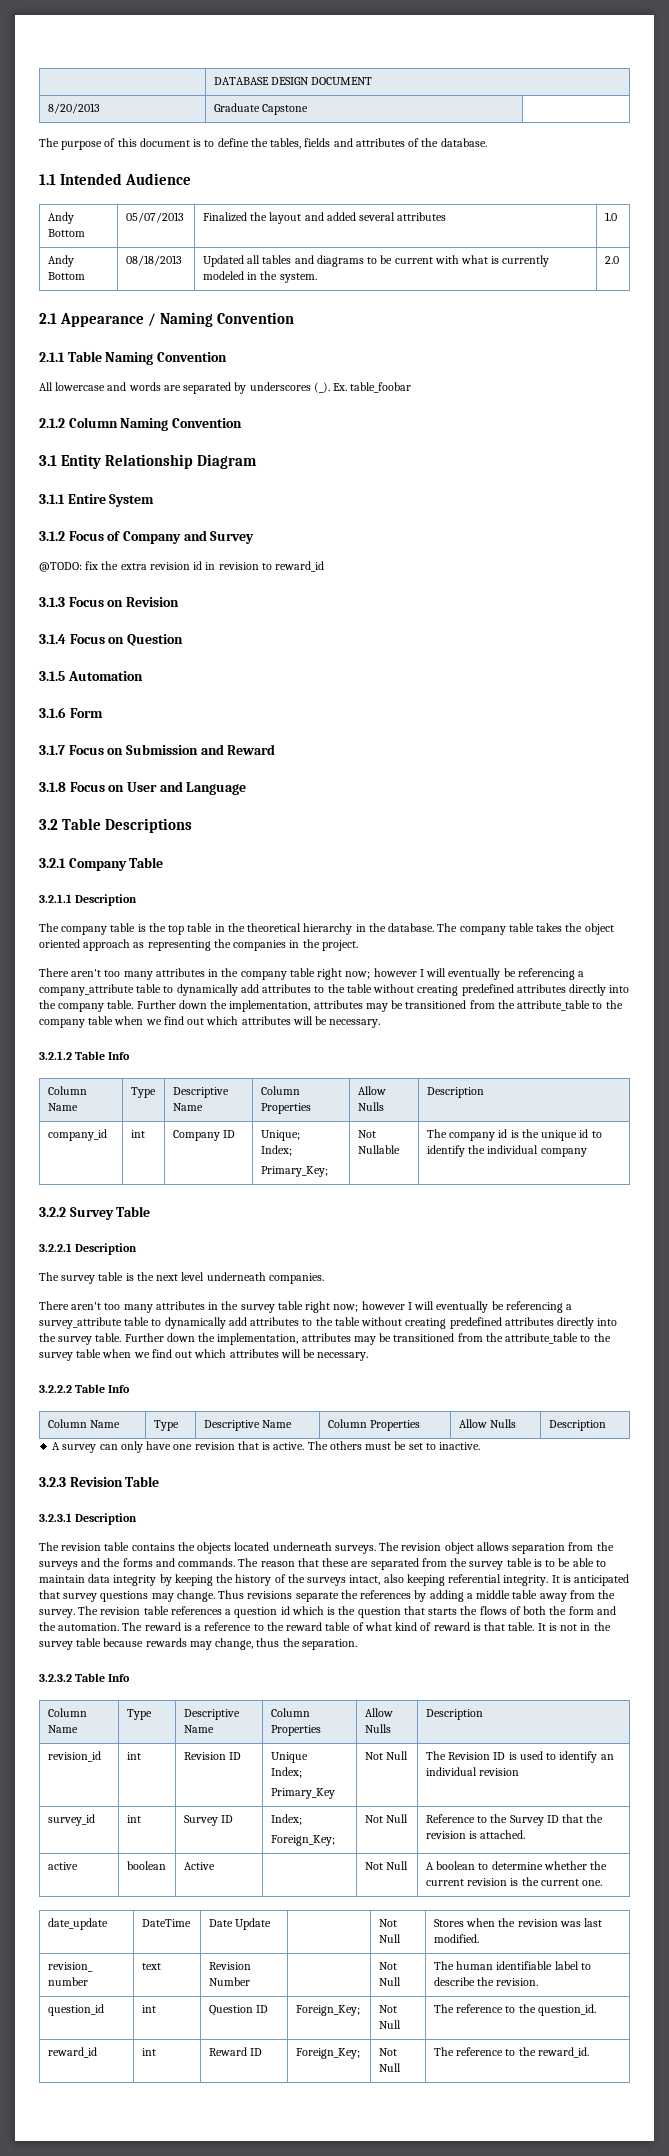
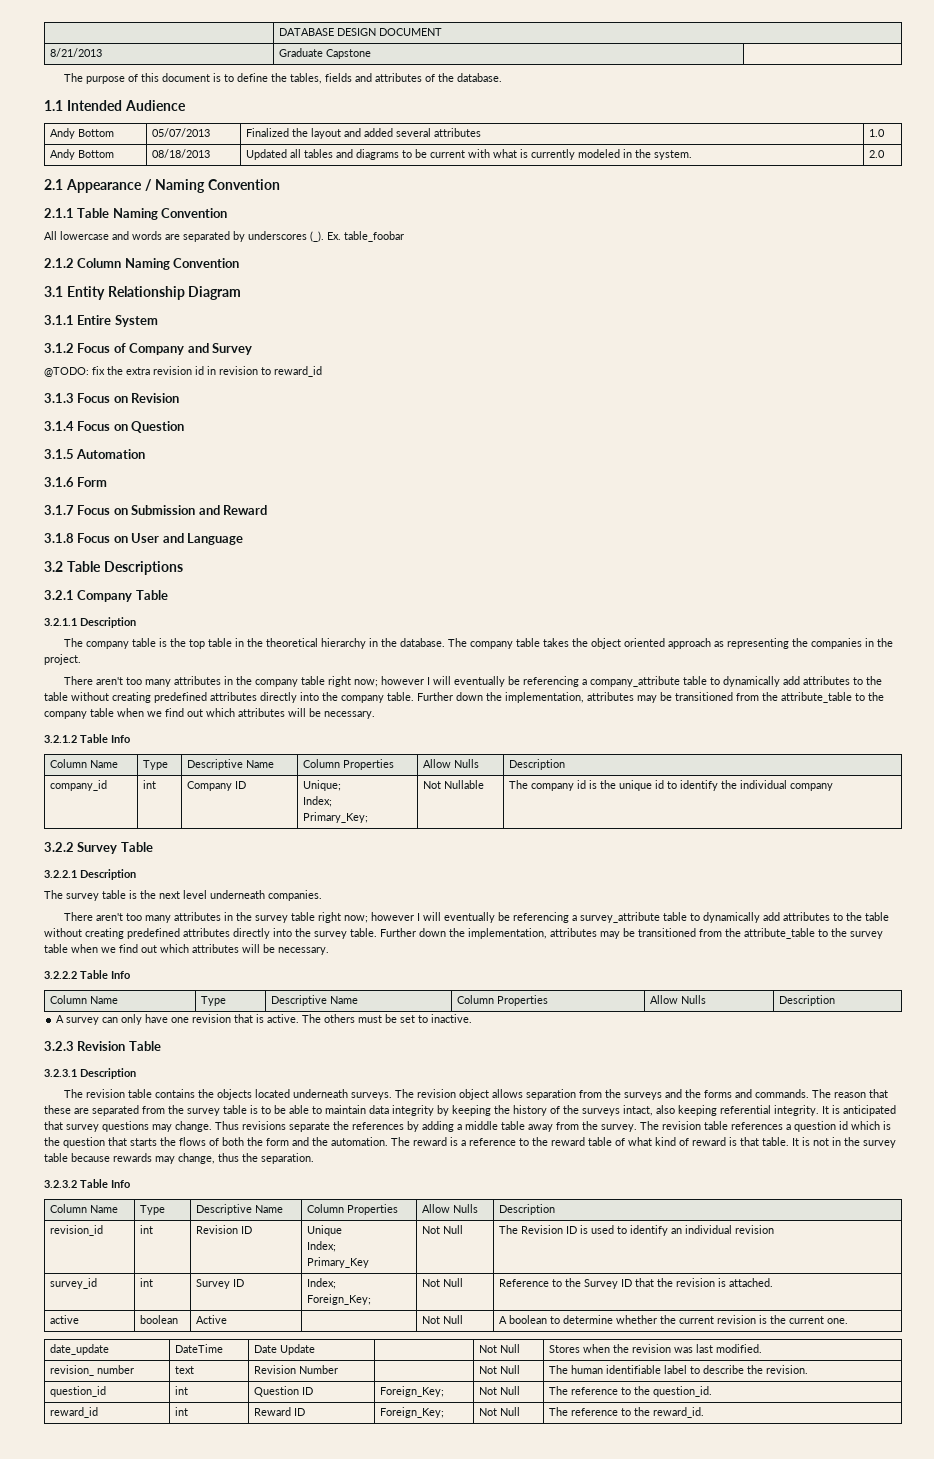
- 8/20/2013 | Graduate Capstone |
+ 8/21/2013 | Graduate Capstone |

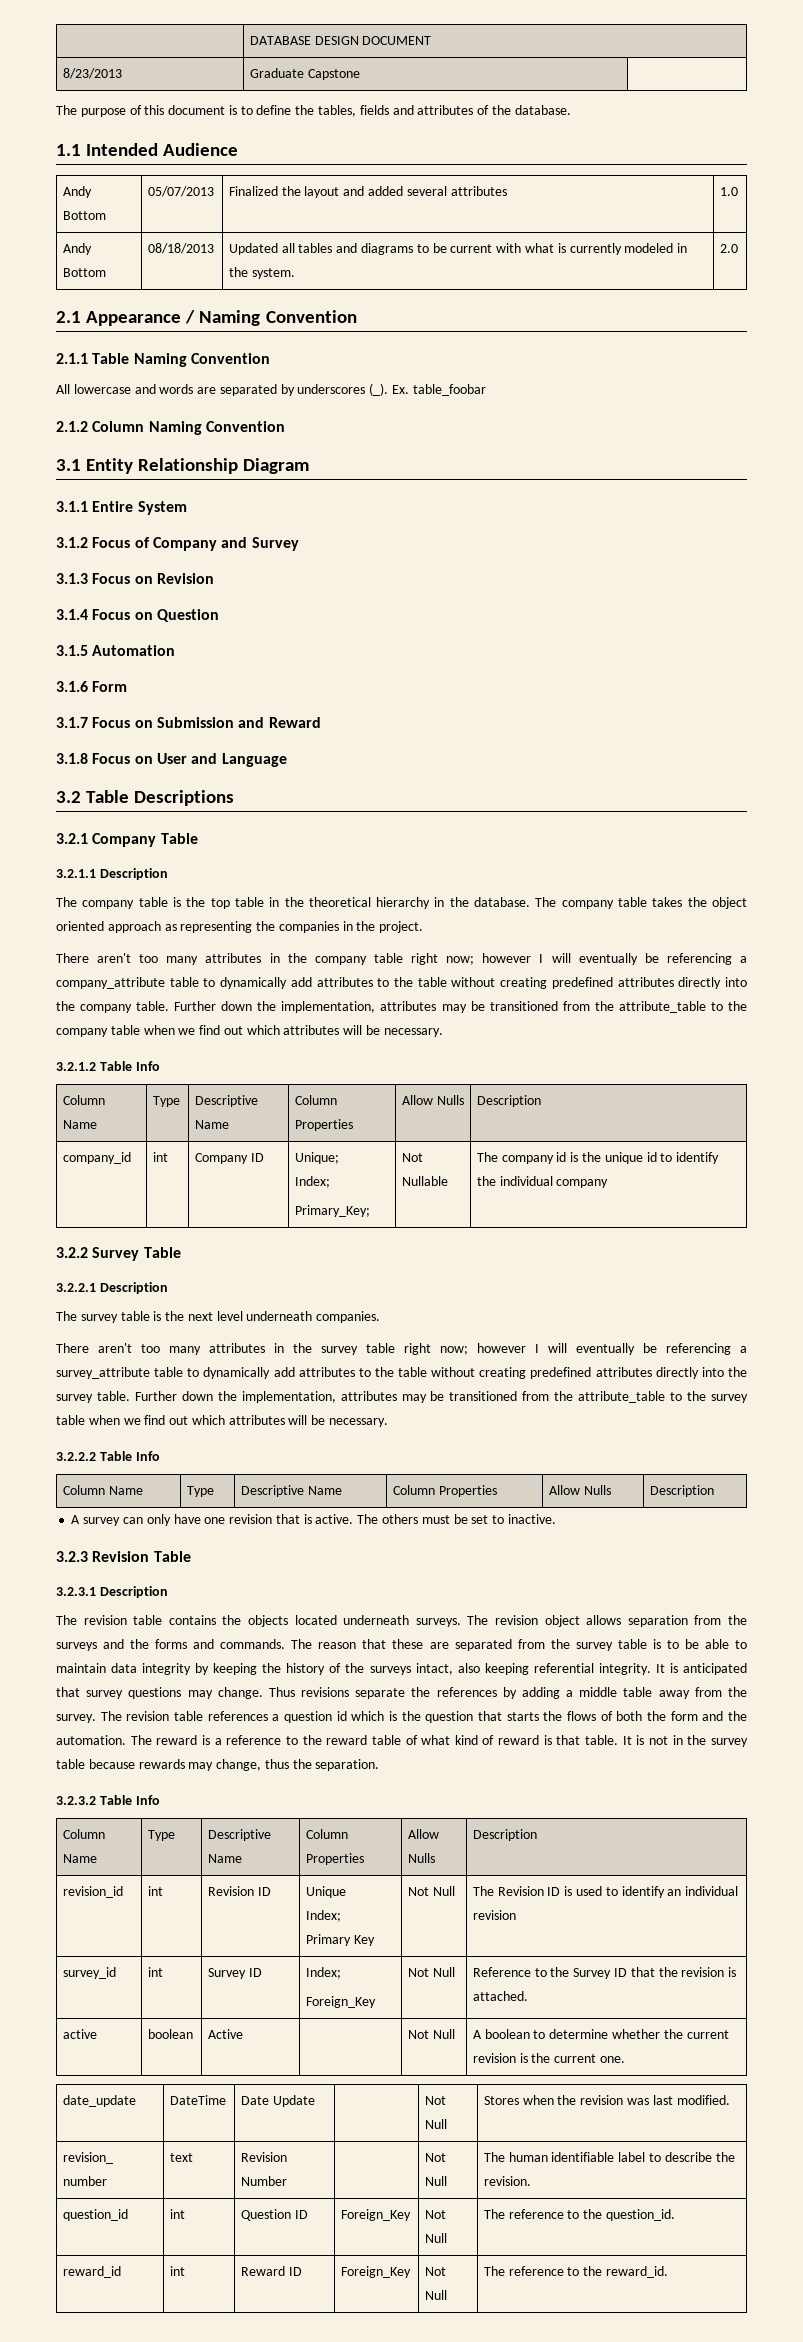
- 8/21/2013 | Graduate Capstone |
+ 8/23/2013 | Graduate Capstone |
- @TODO: fix the extra revision id in revision to reward_id
  revision_id | int | Revision ID | Unique
  Index;
- Primary_Key | Not Null | The Revision ID is used to identify an individual revision
+ Primary Key | Not Null | The Revision ID is used to identify an individual revision
  survey_id | int | Survey ID | Index;
- Foreign_Key; | Not Null | Reference to the Survey ID that the revision is attached.
+ Foreign_Key | Not Null | Reference to the Survey ID that the revision is attached.
- question_id | int | Question ID | Foreign_Key; | Not Null | The reference to the question_id.
+ question_id | int | Question ID | Foreign_Key | Not Null | The reference to the question_id.
- reward_id | int | Reward ID | Foreign_Key; | Not Null | The reference to the reward_id.
+ reward_id | int | Reward ID | Foreign_Key | Not Null | The reference to the reward_id.

